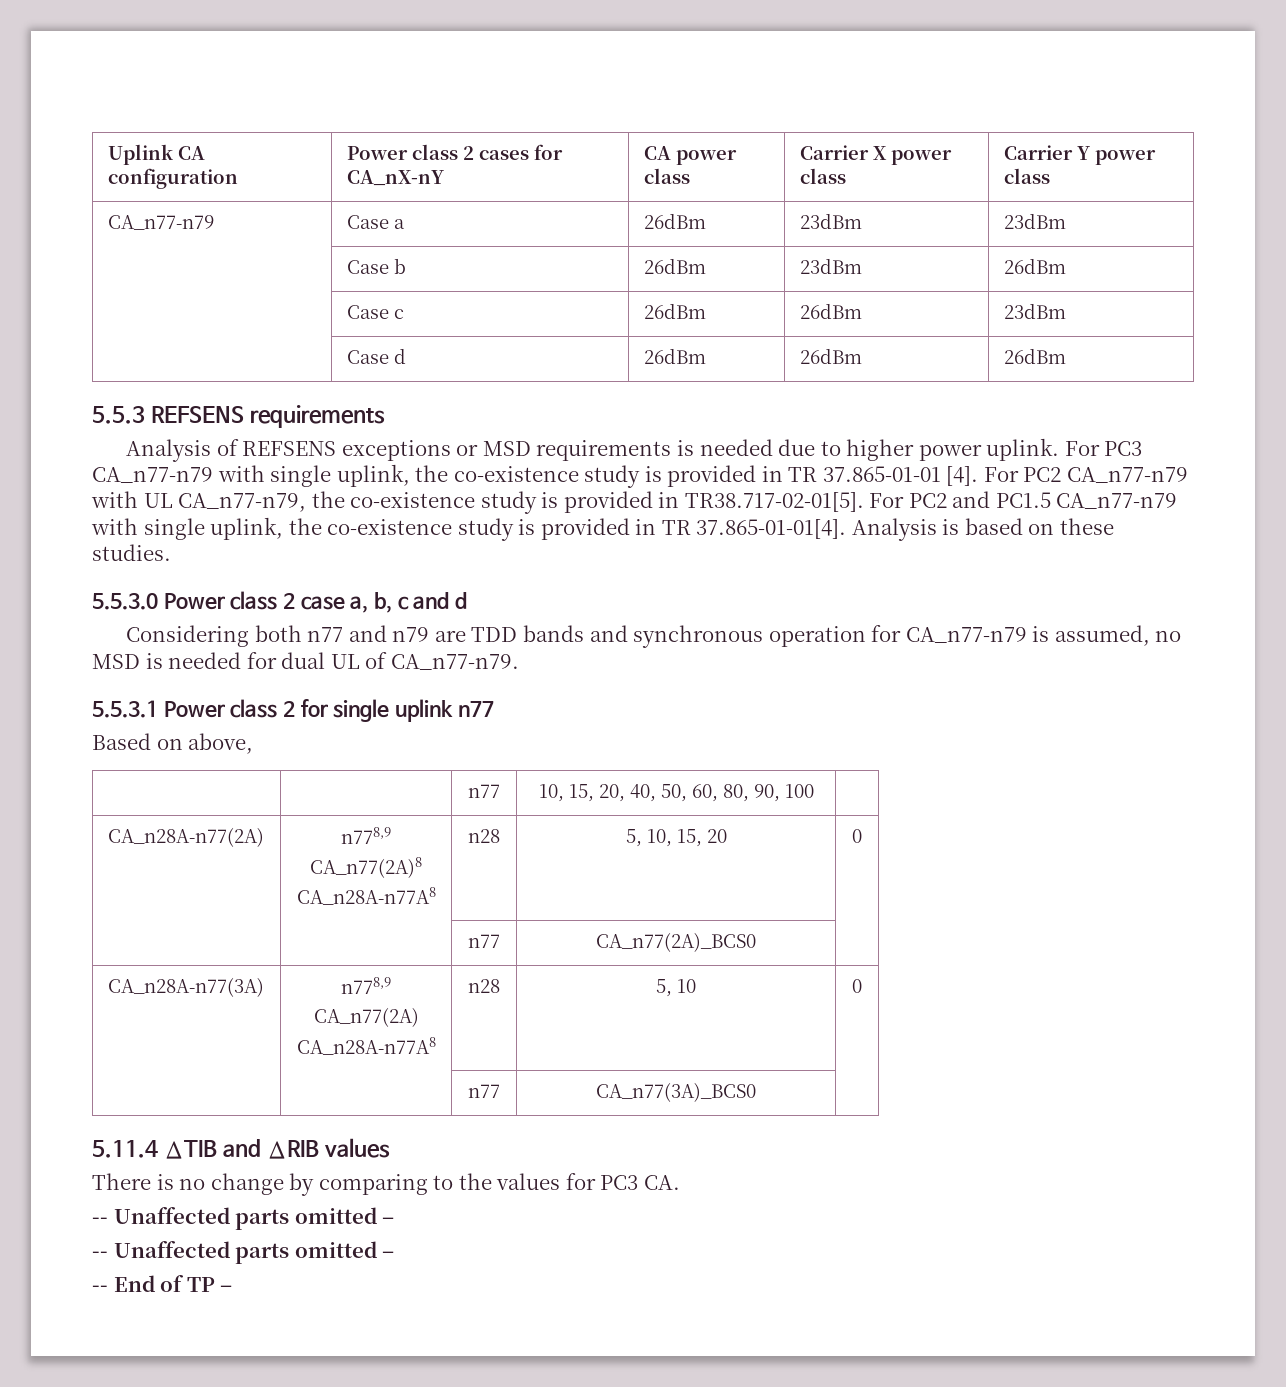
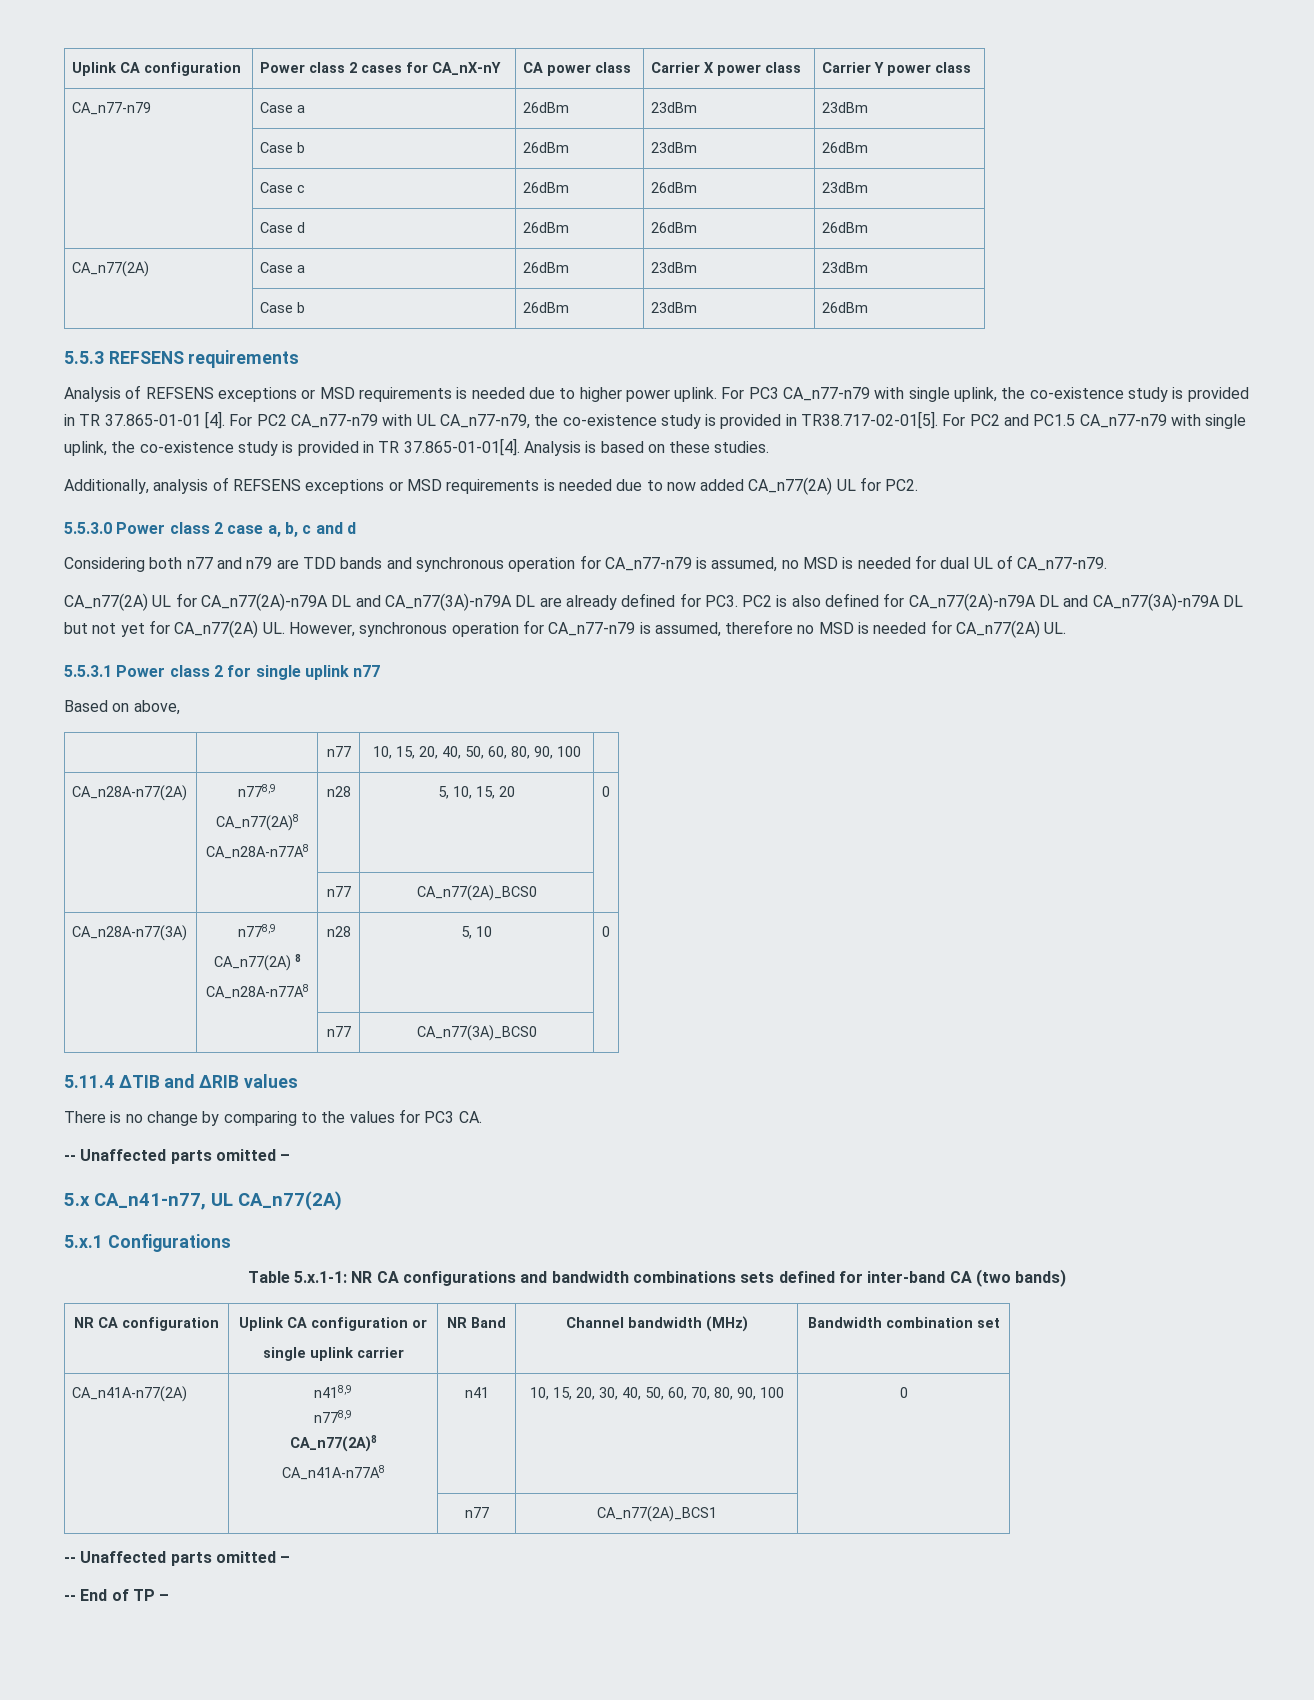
+ CA_n77(2A) | Case a | 26dBm | 23dBm | 23dBm
+ | Case b | 26dBm | 23dBm | 26dBm
+ Additionally, analysis of REFSENS exceptions or MSD requirements is needed due to now added CA_n77(2A) UL for PC2.
+ CA_n77(2A) UL for CA_n77(2A)-n79A DL and CA_n77(3A)-n79A DL are already defined for PC3. PC2 is also defined for CA_n77(2A)-n79A DL and CA_n77(3A)-n79A DL but not yet for CA_n77(2A) UL. However, synchronous operation for CA_n77-n79 is assumed, therefore no MSD is needed for CA_n77(2A) UL.
  CA_n28A-n77(3A) | n778,9
- CA_n77(2A)
+ CA_n77(2A) 8
+ 5.x CA_n41-n77, UL CA_n77(2A)
+ 5.x.1 Configurations
+ Table 5.x.1-1: NR CA configurations and bandwidth combinations sets defined for inter-band CA (two bands)
+ NR CA configuration | Uplink CA configuration or
+ single uplink carrier | NR Band | Channel bandwidth (MHz) | Bandwidth combination set
+ CA_n41A-n77(2A) | n418,9
+ n778,9
+ CA_n77(2A)8
+ CA_n41A-n77A8 | n41 | 10, 15, 20, 30, 40, 50, 60, 70, 80, 90, 100 | 0
+ | | n77 | CA_n77(2A)_BCS1 |

